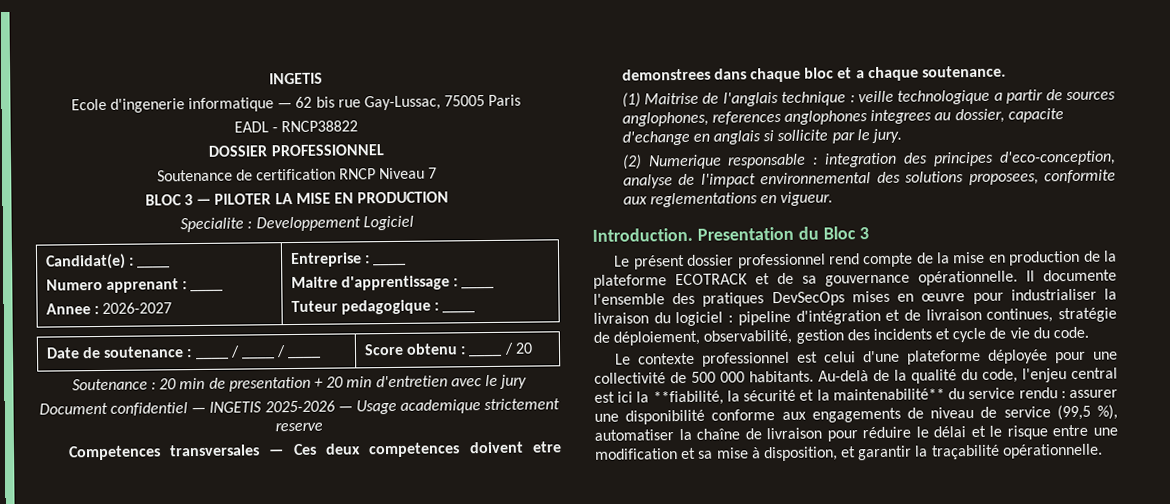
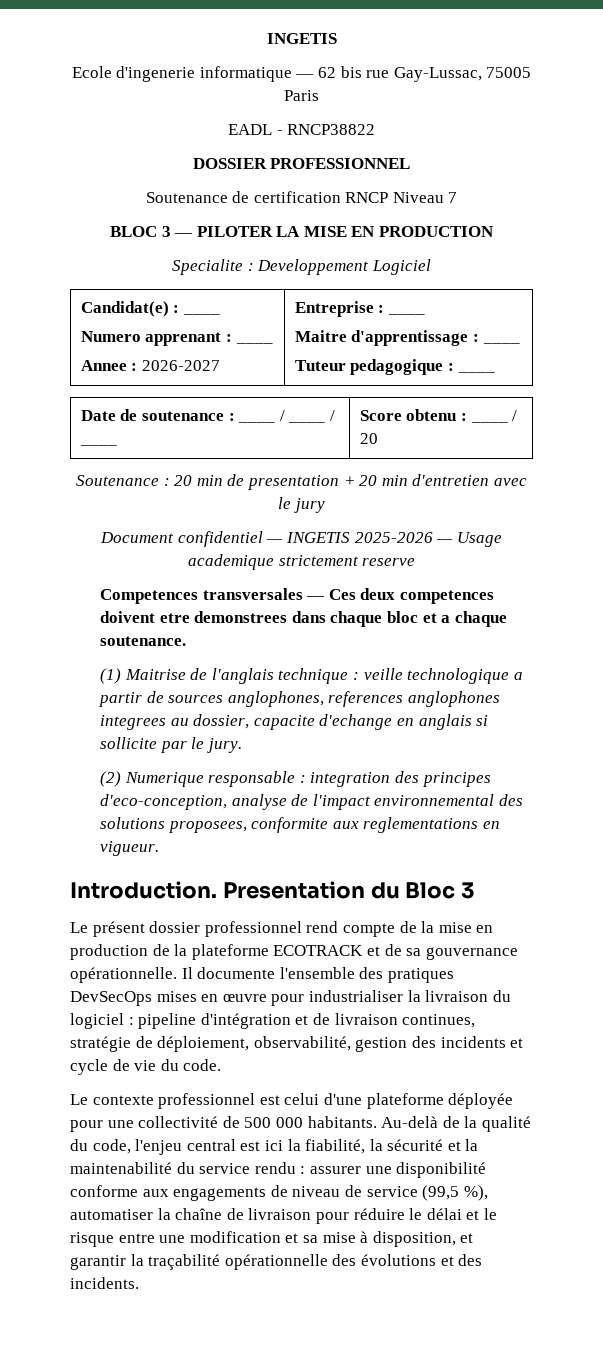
- Au-delà de la qualité du code, l'enjeu central est ici la **fiabilité, la sécurité et la maintenabilité** du service rendu : assurer une disponibilité conforme aux engagements de niveau de service (99,5 %), automatiser la chaîne de livraison pour réduire le délai et le risque entre une modification et sa mise à disposition, et garantir la traçabilité opérationnelle.
+ Au-delà de la qualité du code, l'enjeu central est ici la fiabilité, la sécurité et la maintenabilité du service rendu : assurer une disponibilité conforme aux engagements de niveau de service (99,5 %), automatiser la chaîne de livraison pour réduire le délai et le risque entre une modification et sa mise à disposition, et garantir la traçabilité opérationnelle des évolutions et des incidents.

